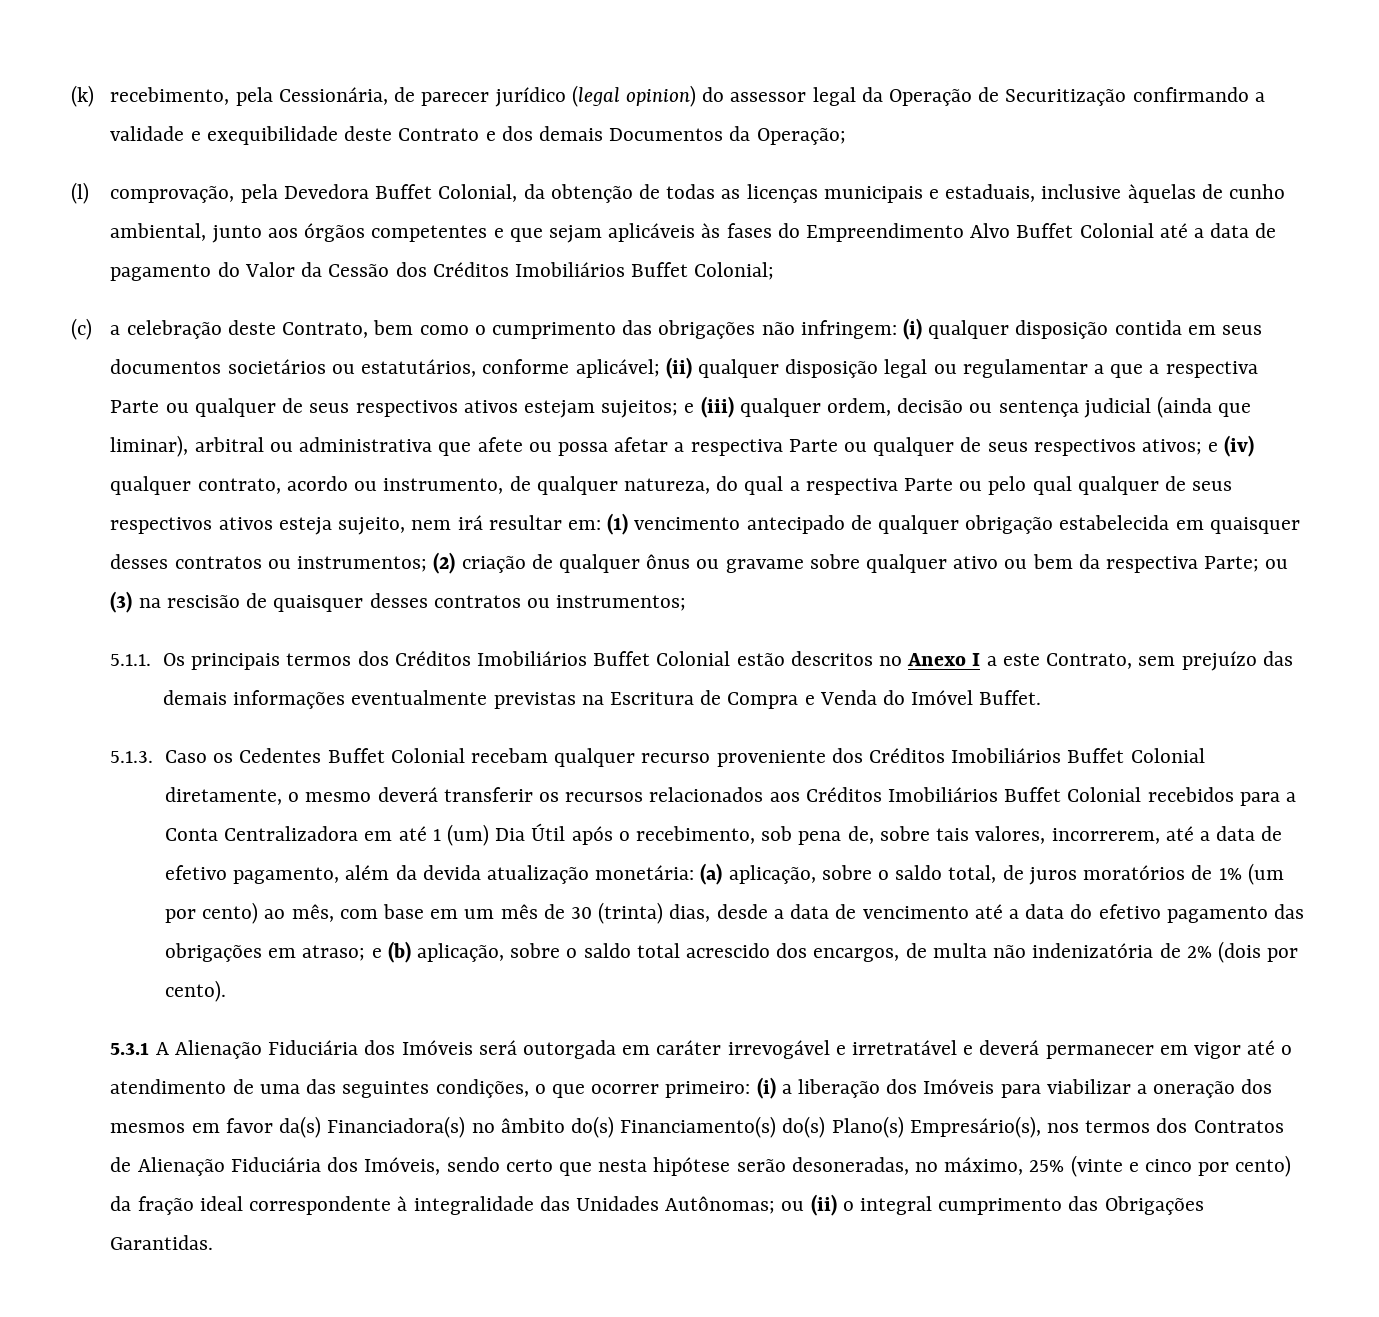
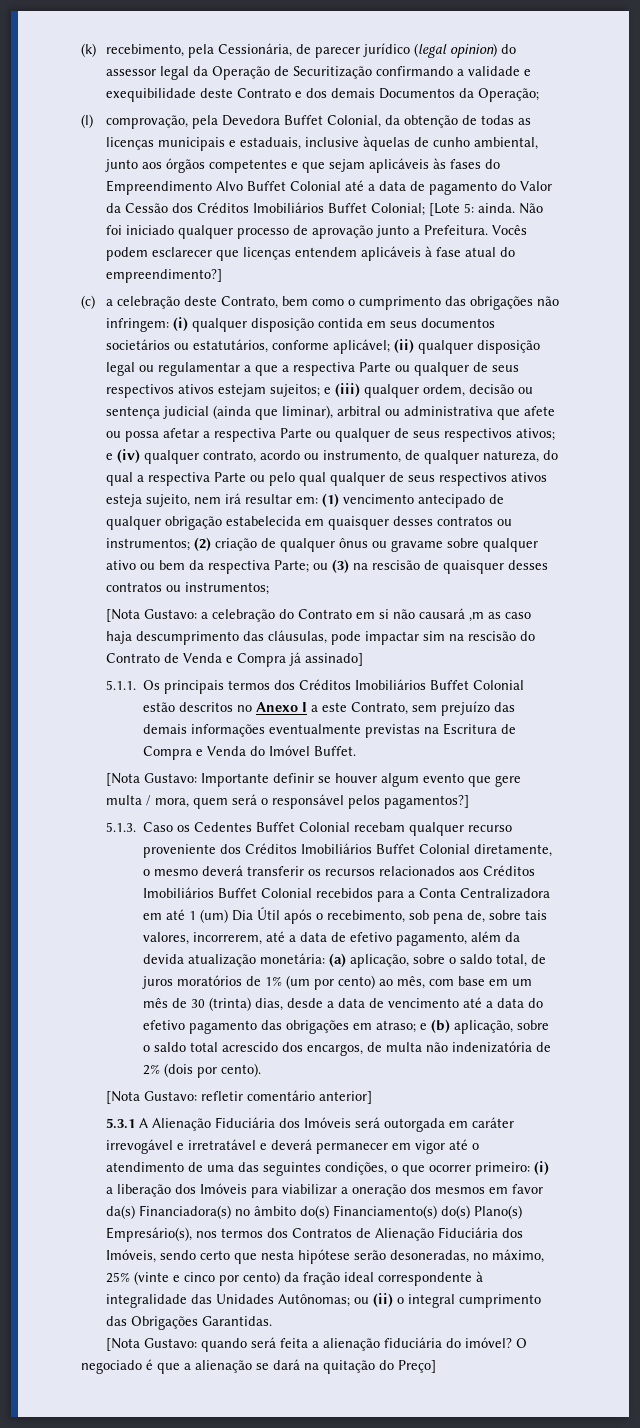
- (l) comprovação, pela Devedora Buffet Colonial, da obtenção de todas as licenças municipais e estaduais, inclusive àquelas de cunho ambiental, junto aos órgãos competentes e que sejam aplicáveis às fases do Empreendimento Alvo Buffet Colonial até a data de pagamento do Valor da Cessão dos Créditos Imobiliários Buffet Colonial;
+ (l) comprovação, pela Devedora Buffet Colonial, da obtenção de todas as licenças municipais e estaduais, inclusive àquelas de cunho ambiental, junto aos órgãos competentes e que sejam aplicáveis às fases do Empreendimento Alvo Buffet Colonial até a data de pagamento do Valor da Cessão dos Créditos Imobiliários Buffet Colonial; [Lote 5: ainda. Não foi iniciado qualquer processo de aprovação junto a Prefeitura. Vocês podem esclarecer que licenças entendem aplicáveis à fase atual do empreendimento?]
+ [Nota Gustavo: a celebração do Contrato em si não causará ,m as caso haja descumprimento das cláusulas, pode impactar sim na rescisão do Contrato de Venda e Compra já assinado]
+ [Nota Gustavo: Importante definir se houver algum evento que gere multa / mora, quem será o responsável pelos pagamentos?]
+ [Nota Gustavo: refletir comentário anterior]
+ [Nota Gustavo: quando será feita a alienação fiduciária do imóvel? O negociado é que a alienação se dará na quitação do Preço]

